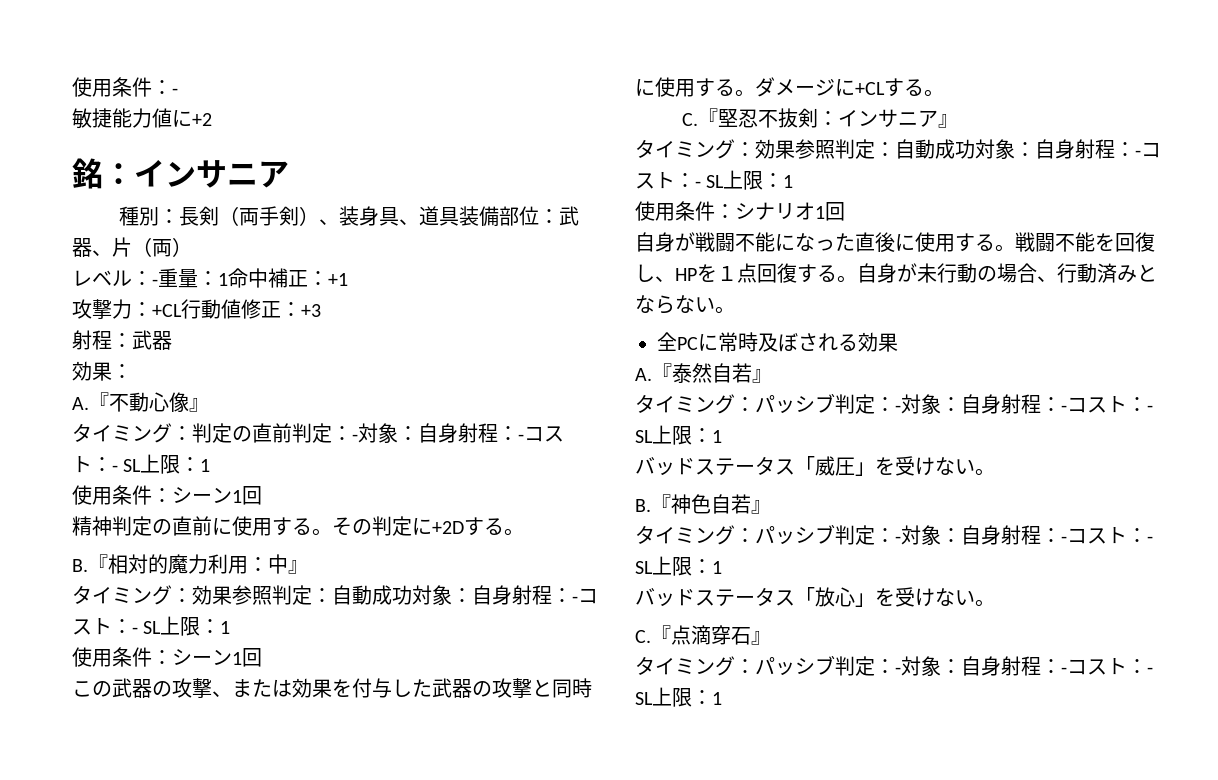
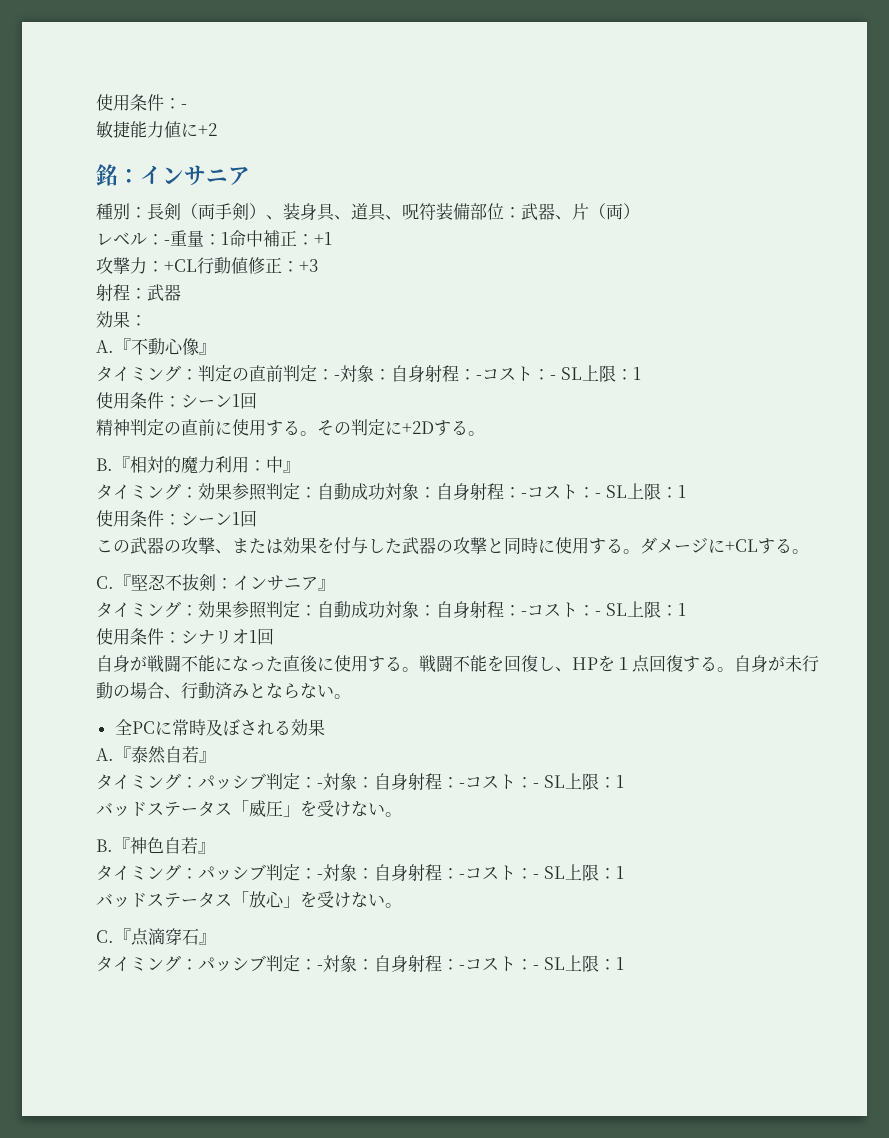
- 種別：長剣（両手剣）、装身具、道具装備部位：武器、片（両）
+ 種別：長剣（両手剣）、装身具、道具、呪符装備部位：武器、片（両）

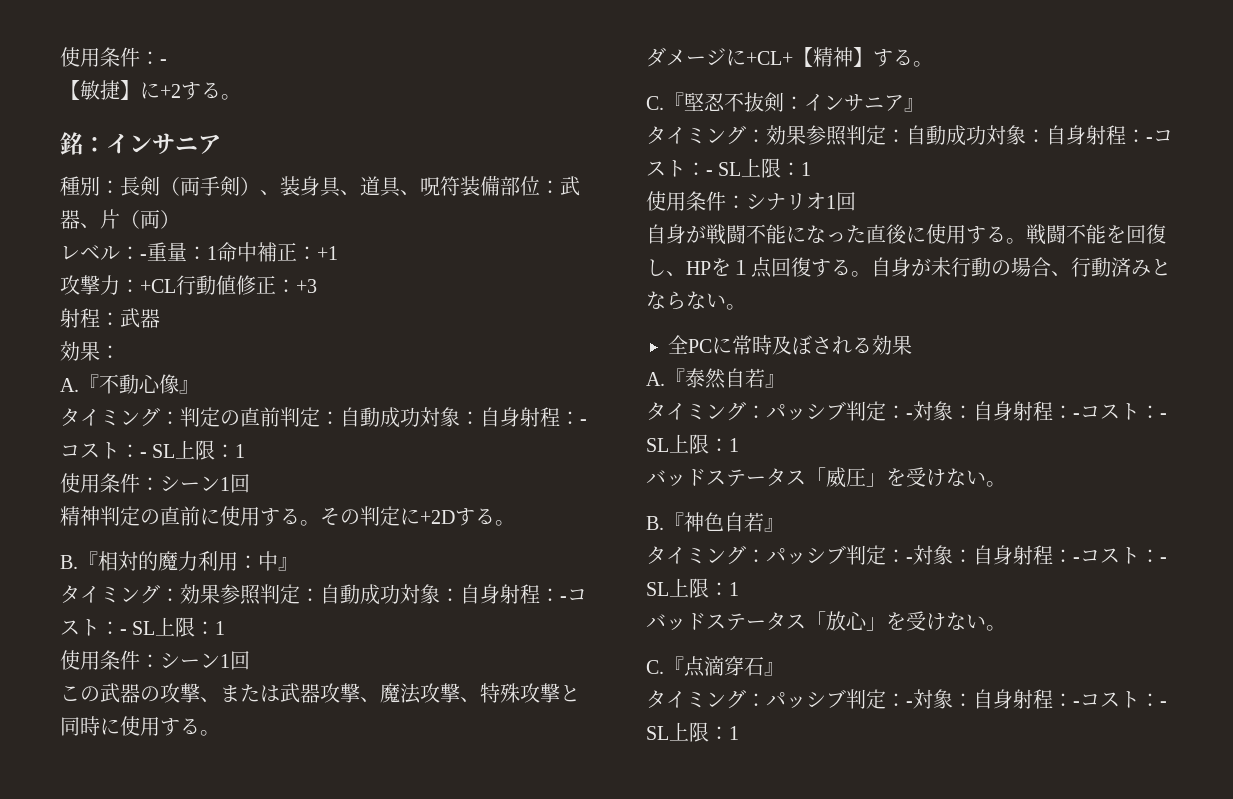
- 敏捷能力値に+2
+ 【敏捷】に+2する。
- タイミング：判定の直前判定：-対象：自身射程：-コスト：- SL上限：1
+ タイミング：判定の直前判定：自動成功対象：自身射程：-コスト：- SL上限：1
- この武器の攻撃、または効果を付与した武器の攻撃と同時に使用する。ダメージに+CLする。
+ この武器の攻撃、または武器攻撃、魔法攻撃、特殊攻撃と同時に使用する。
+ ダメージに+CL+【精神】する。

